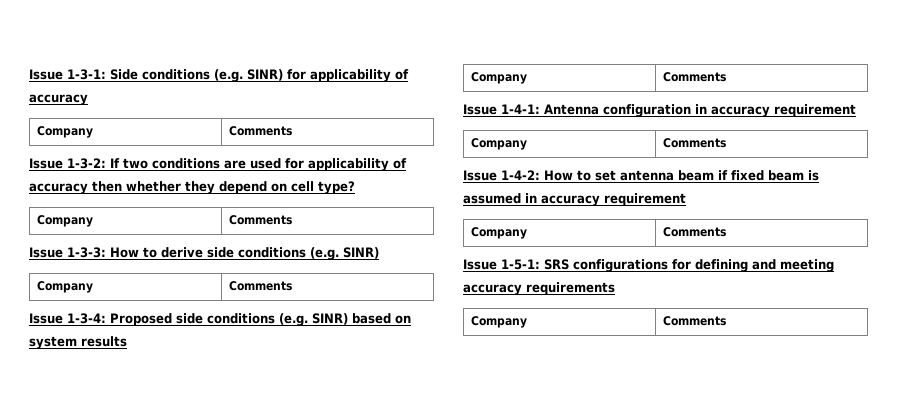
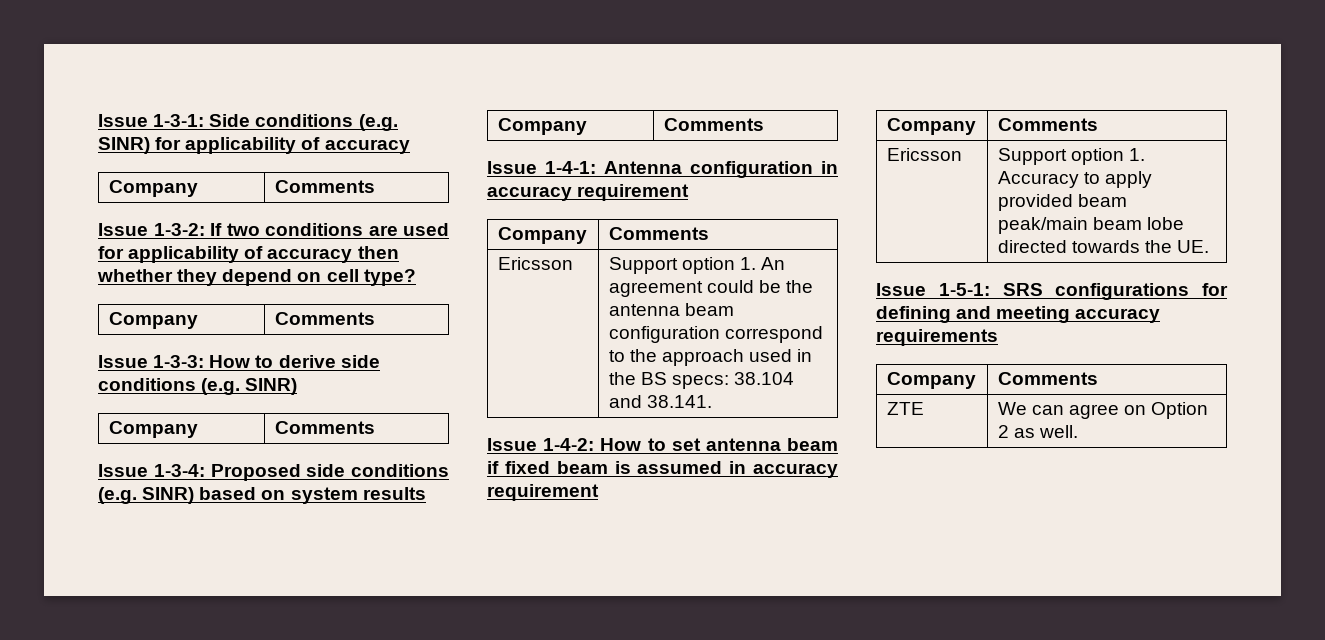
+ Ericsson | Support option 1. An agreement could be the antenna beam configuration correspond to the approach used in the BS specs: 38.104 and 38.141.
+ Ericsson | Support option 1. Accuracy to apply provided beam peak/main beam lobe directed towards the UE.
+ ZTE | We can agree on Option 2 as well.

